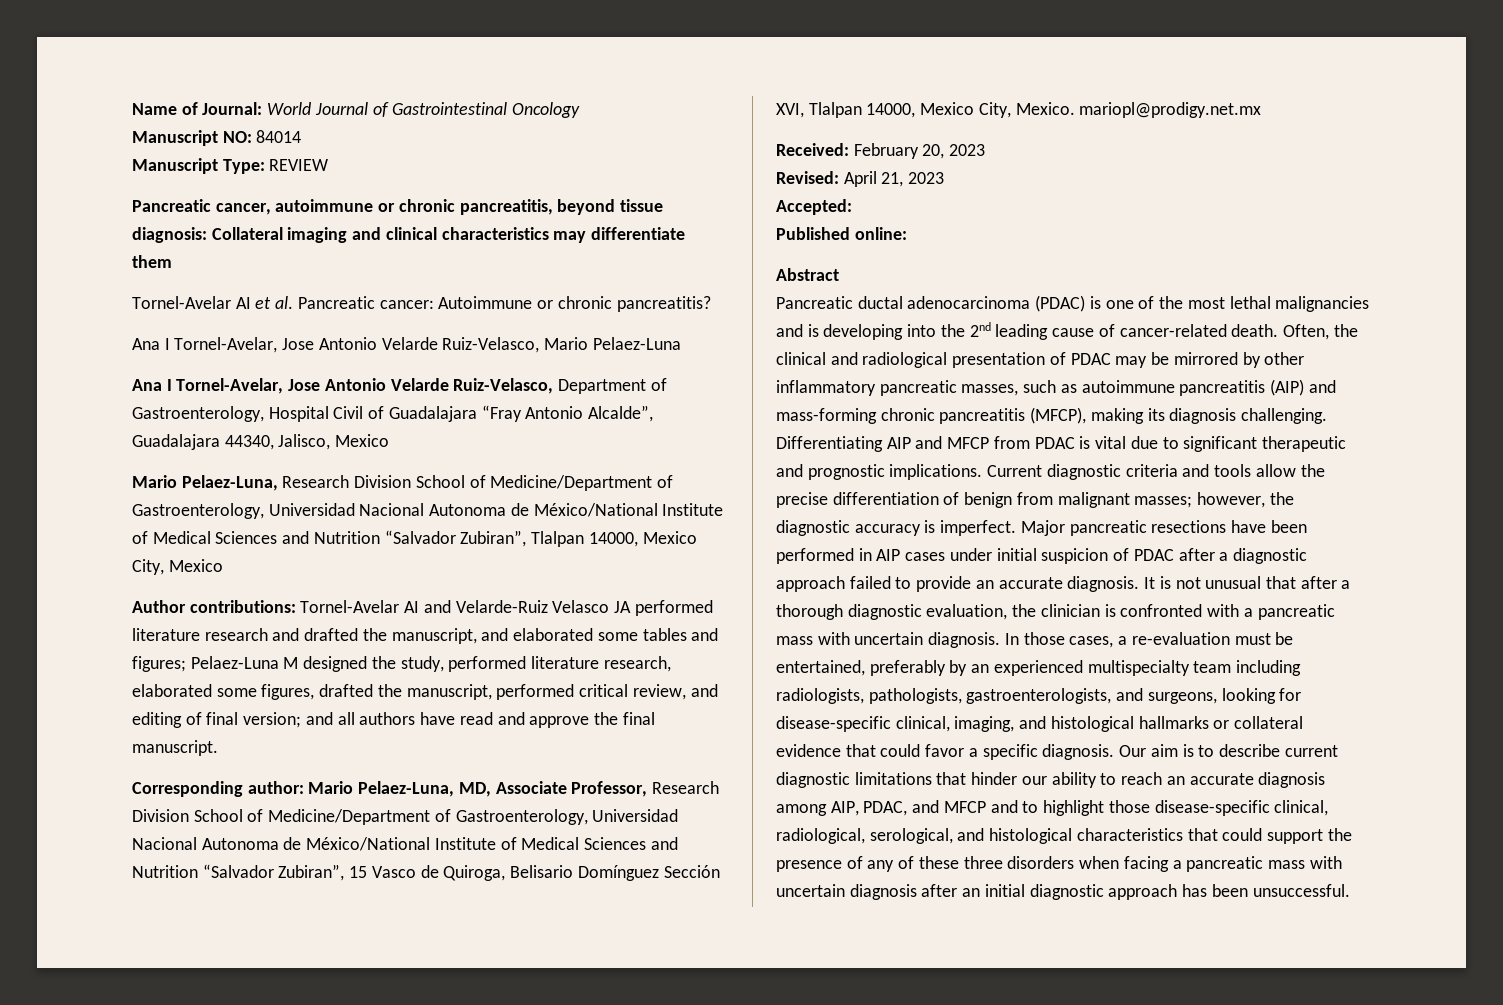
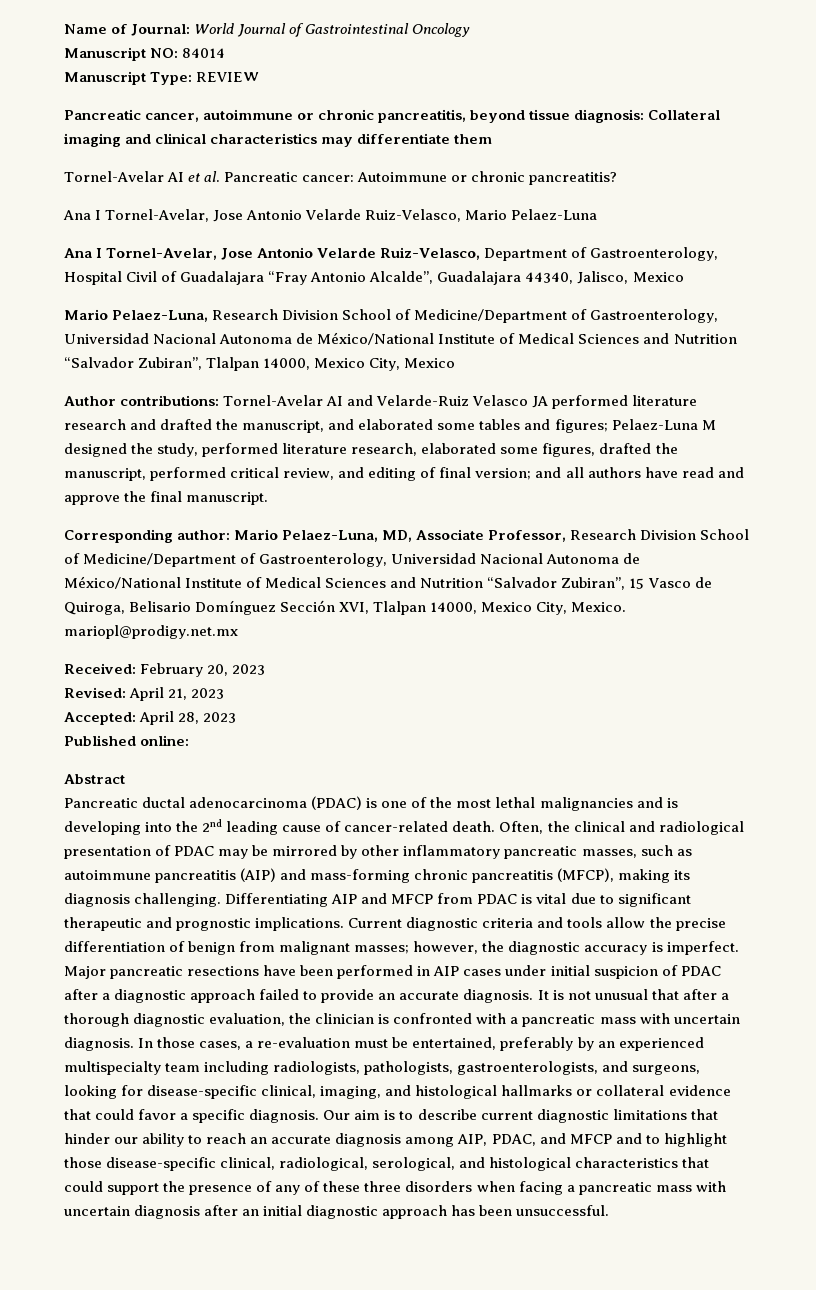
- Accepted:
+ Accepted: April 28, 2023

